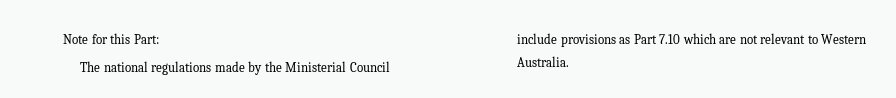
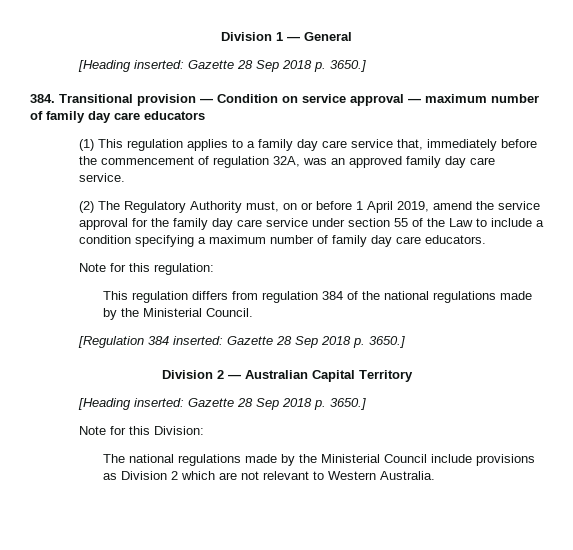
- Note for this Part:
+ Division 1 — General
+ [Heading inserted: Gazette 28 Sep 2018 p. 3650.]
+ 384. Transitional provision — Condition on service approval — maximum number of family day care educators
+ (1) This regulation applies to a family day care service that, immediately before the commencement of regulation 32A, was an approved family day care service.
+ (2) The Regulatory Authority must, on or before 1 April 2019, amend the service approval for the family day care service under section 55 of the Law to include a condition specifying a maximum number of family day care educators.
+ Note for this regulation:
+ This regulation differs from regulation 384 of the national regulations made by the Ministerial Council.
+ [Regulation 384 inserted: Gazette 28 Sep 2018 p. 3650.]
+ Division 2 — Australian Capital Territory
+ [Heading inserted: Gazette 28 Sep 2018 p. 3650.]
+ Note for this Division:
- The national regulations made by the Ministerial Council include provisions as Part 7.10 which are not relevant to Western Australia.
+ The national regulations made by the Ministerial Council include provisions as Division 2 which are not relevant to Western Australia.

